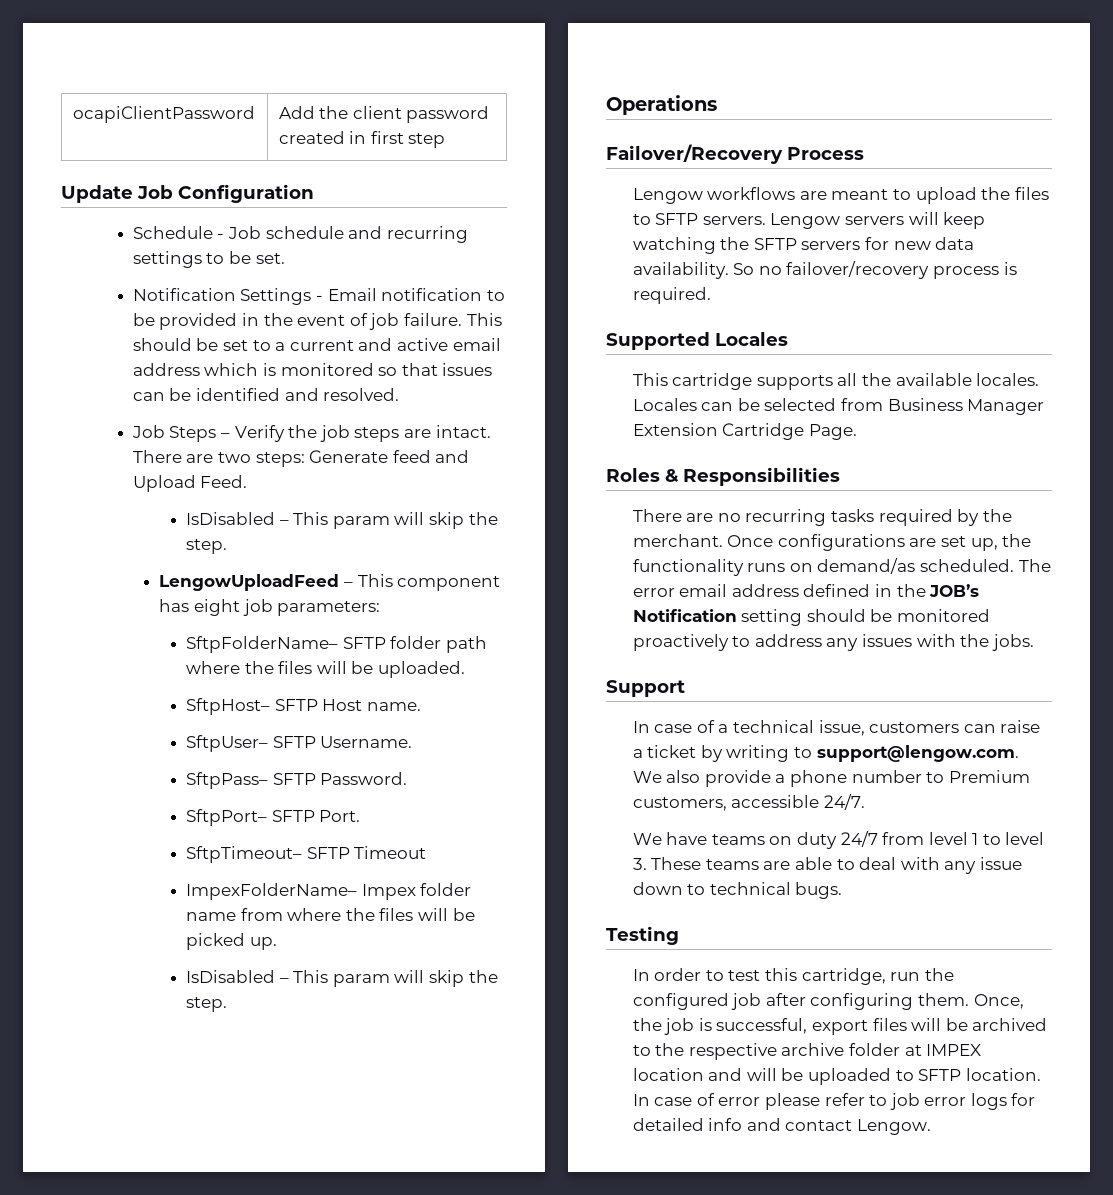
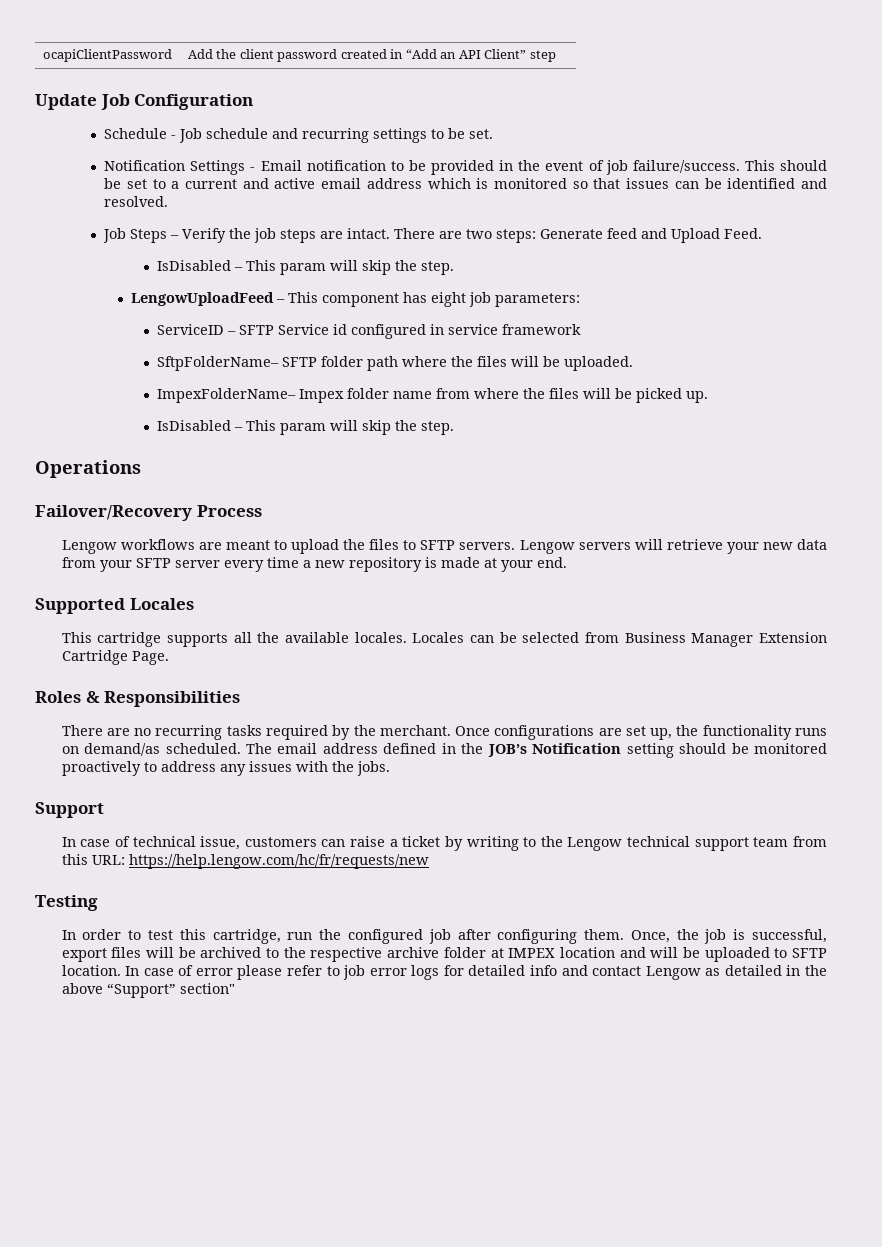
- ocapiClientPassword | Add the client password created in first step
+ ocapiClientPassword | Add the client password created in “Add an API Client” step
- Notification Settings - Email notification to be provided in the event of job failure.
+ Notification Settings - Email notification to be provided in the event of job failure/success.
+ ServiceID – SFTP Service id configured in service framework
- SftpHost– SFTP Host name.
- SftpUser– SFTP Username.
- SftpPass– SFTP Password.
- SftpPort– SFTP Port.
- SftpTimeout– SFTP Timeout
- Lengow servers will keep watching the SFTP servers for new data availability. So no failover/recovery process is required.
+ Lengow servers will retrieve your new data from your SFTP server every time a new repository is made at your end.
- The error email address defined in the JOB’s Notification setting should be monitored proactively to address any issues with the jobs.
+ The email address defined in the JOB’s Notification setting should be monitored proactively to address any issues with the jobs.
- In case of a technical issue, customers can raise a ticket by writing to support@lengow.com. We also provide a phone number to Premium customers, accessible 24/7.
- We have teams on duty 24/7 from level 1 to level 3. These teams are able to deal with any issue down to technical bugs.
+ In case of technical issue, customers can raise a ticket by writing to the Lengow technical support team from this URL: https://help.lengow.com/hc/fr/requests/new
- In case of error please refer to job error logs for detailed info and contact Lengow.
+ In case of error please refer to job error logs for detailed info and contact Lengow as detailed in the above “Support” section"

